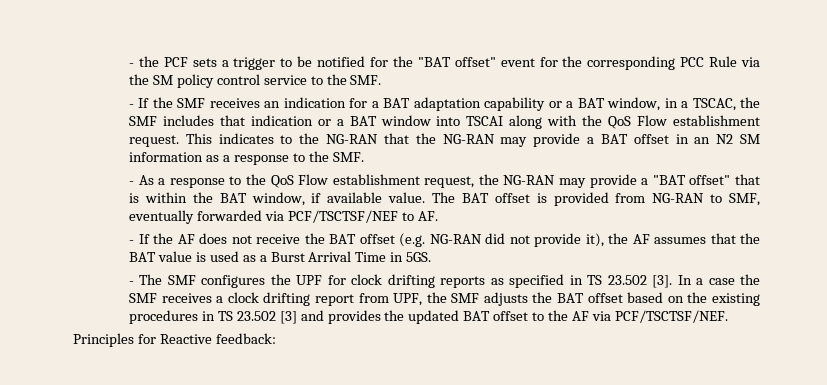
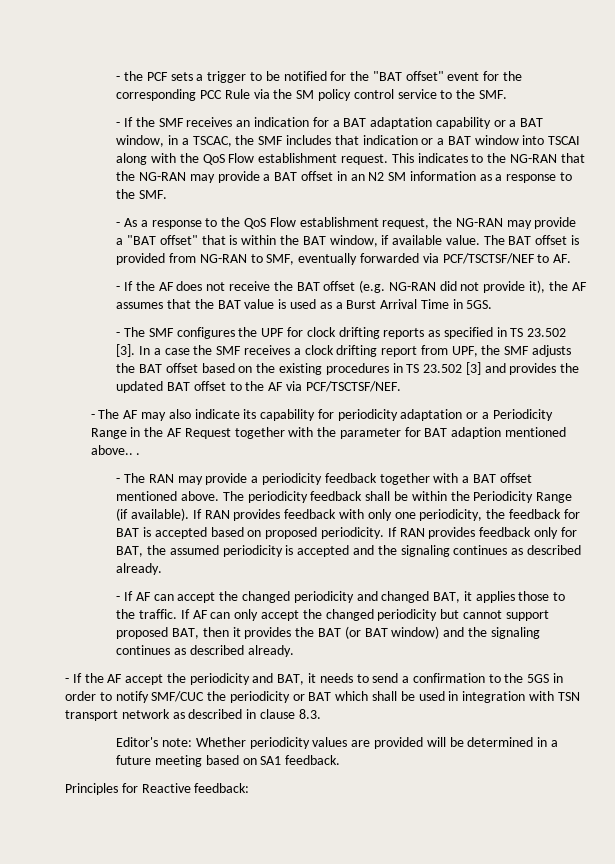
+ - The AF may also indicate its capability for periodicity adaptation or a Periodicity Range in the AF Request together with the parameter for BAT adaption mentioned above.. .
+ - The RAN may provide a periodicity feedback together with a BAT offset mentioned above. The periodicity feedback shall be within the Periodicity Range (if available). If RAN provides feedback with only one periodicity, the feedback for BAT is accepted based on proposed periodicity. If RAN provides feedback only for BAT, the assumed periodicity is accepted and the signaling continues as described already.
+ - If AF can accept the changed periodicity and changed BAT, it applies those to the traffic. If AF can only accept the changed periodicity but cannot support proposed BAT, then it provides the BAT (or BAT window) and the signaling continues as described already.
+ - If the AF accept the periodicity and BAT, it needs to send a confirmation to the 5GS in order to notify SMF/CUC the periodicity or BAT which shall be used in integration with TSN transport network as described in clause 8.3.
+ Editor's note: Whether periodicity values are provided will be determined in a future meeting based on SA1 feedback.

